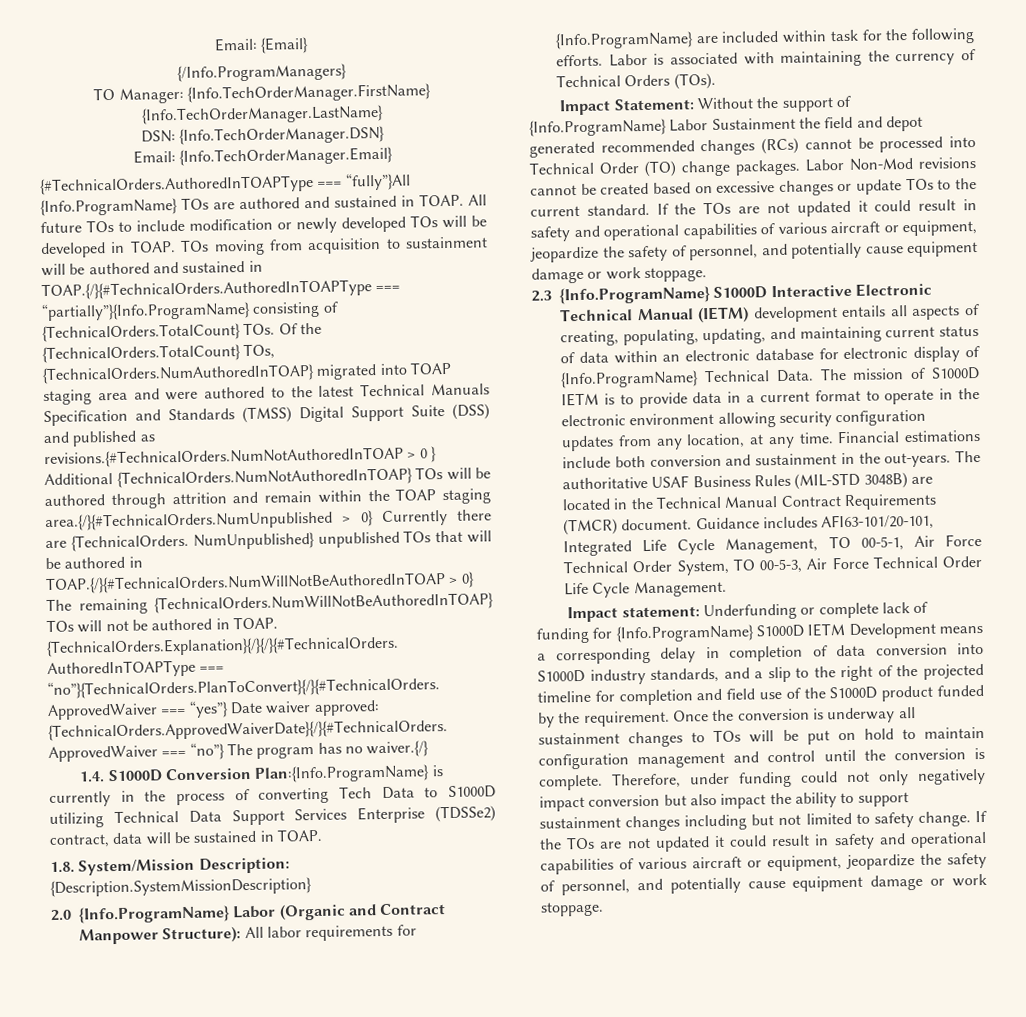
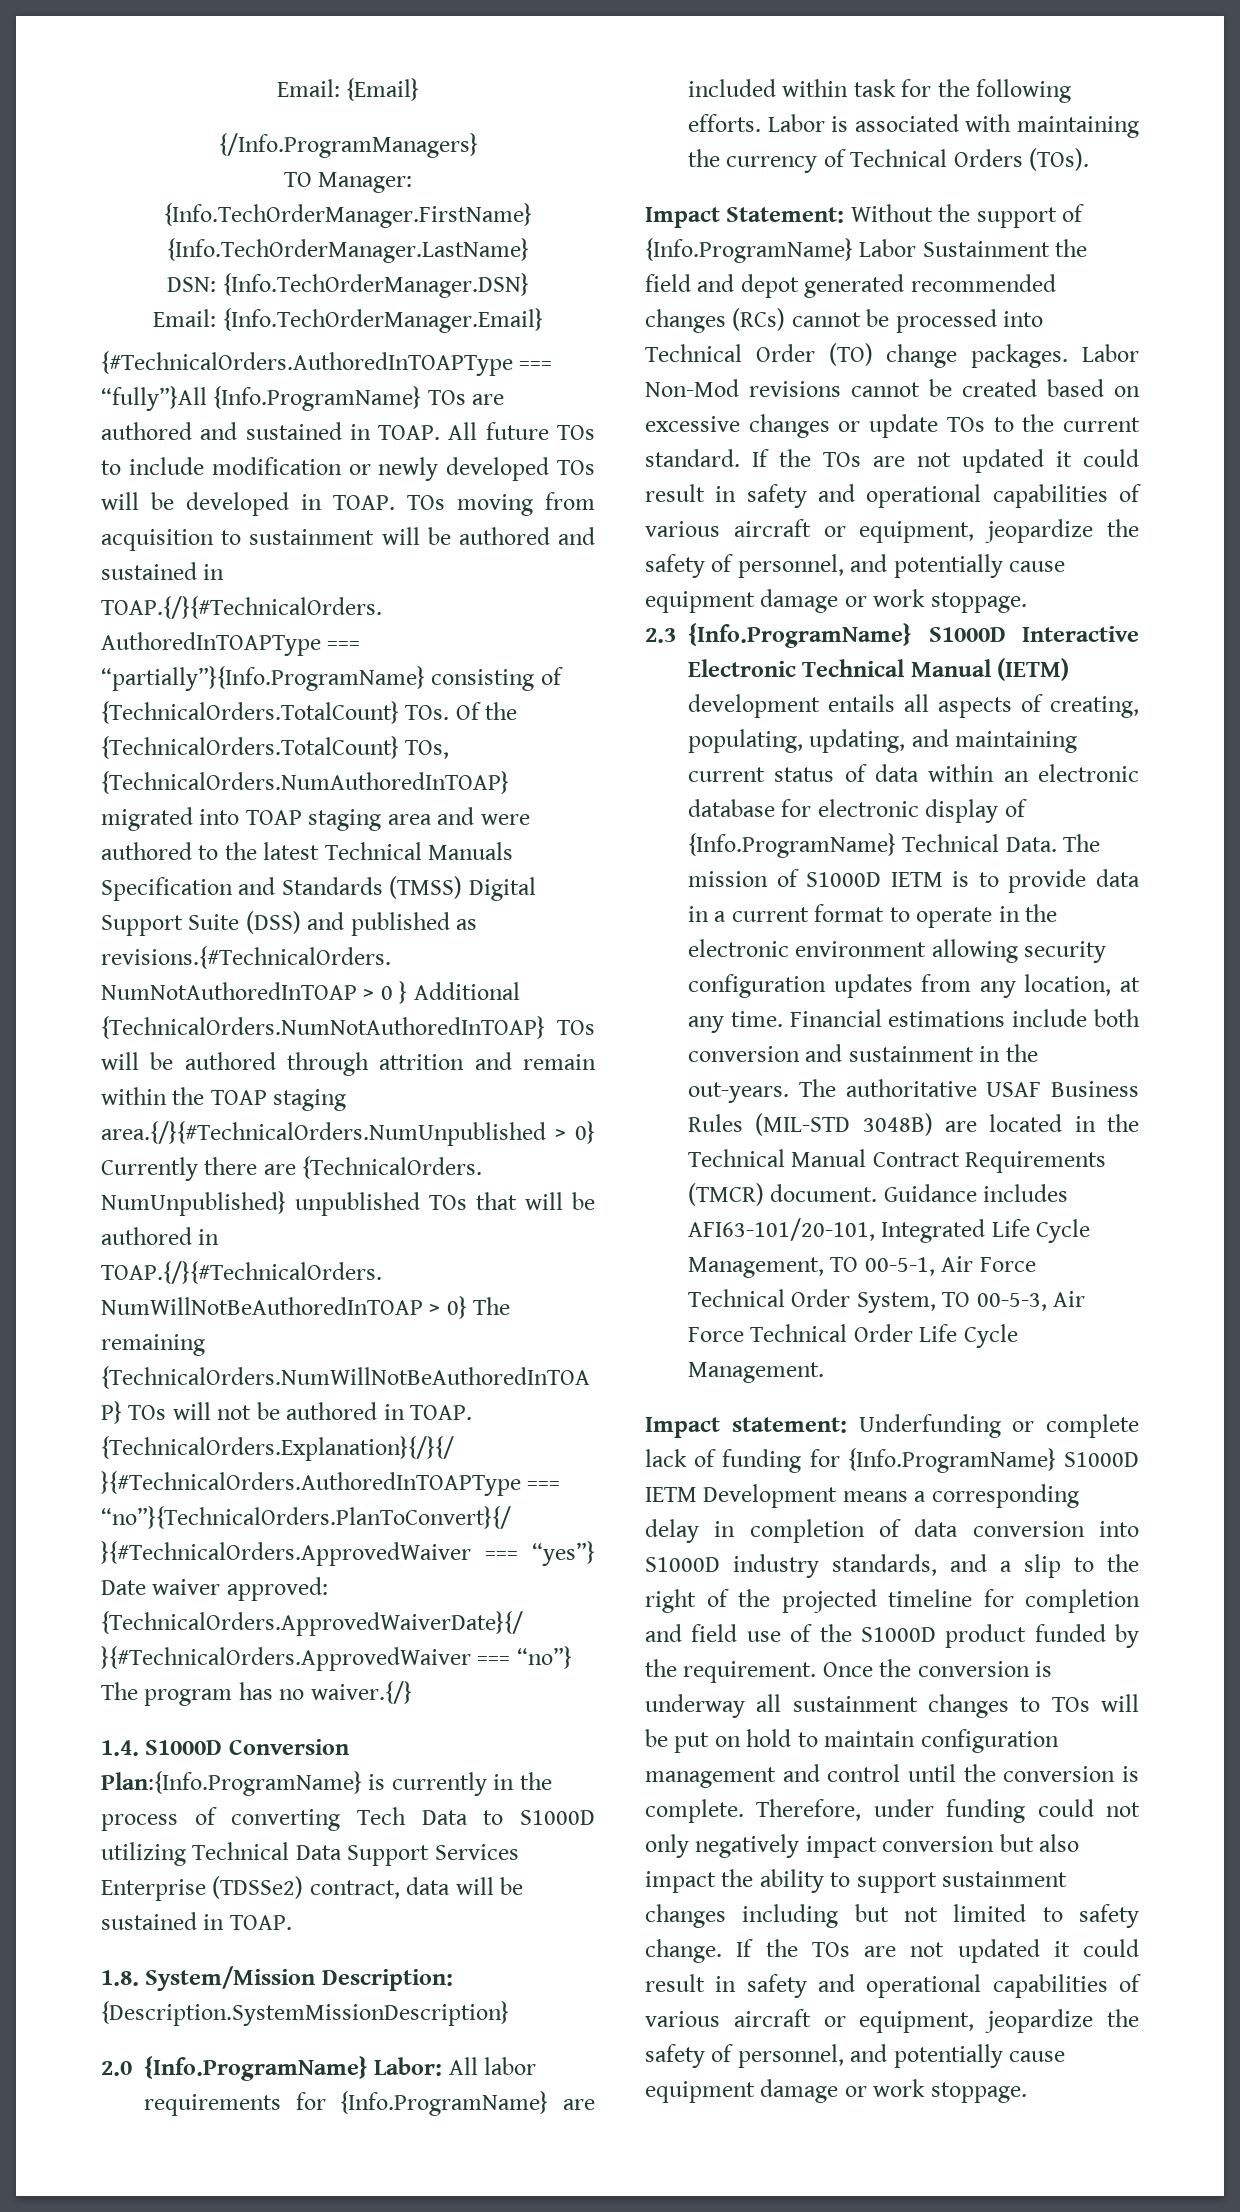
- 2.0 {Info.ProgramName} Labor (Organic and Contract Manpower Structure): All labor requirements for {Info.ProgramName} are included within task for the following efforts.
+ 2.0 {Info.ProgramName} Labor: All labor requirements for {Info.ProgramName} are included within task for the following efforts.

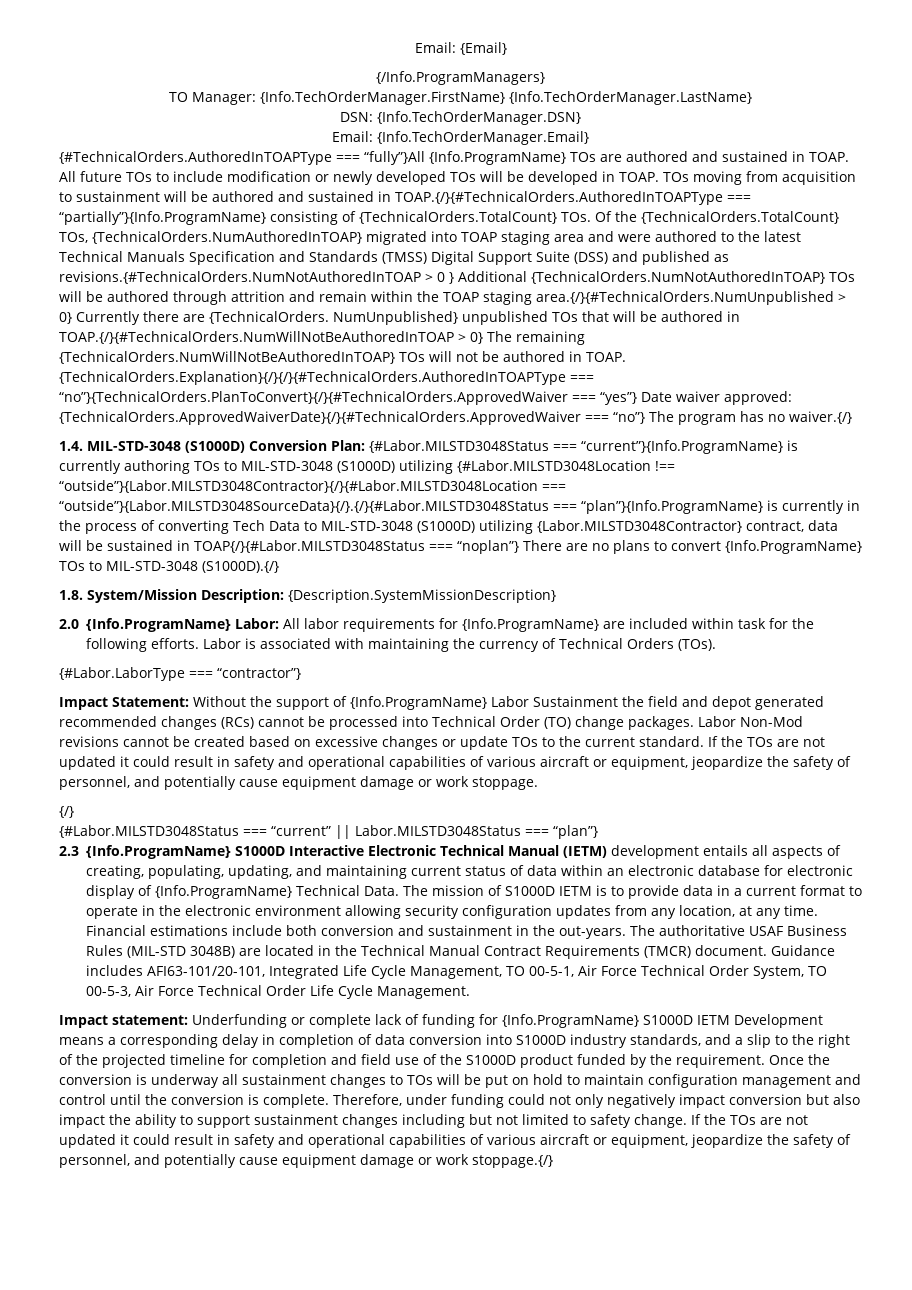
- 1.4. S1000D Conversion Plan:{Info.ProgramName} is currently in the process of converting Tech Data to S1000D utilizing Technical Data Support Services Enterprise (TDSSe2) contract, data will be sustained in TOAP.
+ 1.4. MIL-STD-3048 (S1000D) Conversion Plan: {#Labor.MILSTD3048Status === “current”}{Info.ProgramName} is currently authoring TOs to MIL-STD-3048 (S1000D) utilizing {#Labor.MILSTD3048Location !== “outside”}{Labor.MILSTD3048Contractor}{/}{#Labor.MILSTD3048Location === “outside”}{Labor.MILSTD3048SourceData}{/}.{/}{#Labor.MILSTD3048Status === “plan”}{Info.ProgramName} is currently in the process of converting Tech Data to MIL-STD-3048 (S1000D) utilizing {Labor.MILSTD3048Contractor} contract, data will be sustained in TOAP{/}{#Labor.MILSTD3048Status === “noplan”} There are no plans to convert {Info.ProgramName} TOs to MIL-STD-3048 (S1000D).{/}
+ {#Labor.LaborType === “contractor”}
+ {/}
+ {#Labor.MILSTD3048Status === “current” || Labor.MILSTD3048Status === “plan”}
- Therefore, under funding could not only negatively impact conversion but also impact the ability to support sustainment changes including but not limited to safety change. If the TOs are not updated it could result in safety and operational capabilities of various aircraft or equipment, jeopardize the safety of personnel, and potentially cause equipment damage or work stoppage.
+ Therefore, under funding could not only negatively impact conversion but also impact the ability to support sustainment changes including but not limited to safety change. If the TOs are not updated it could result in safety and operational capabilities of various aircraft or equipment, jeopardize the safety of personnel, and potentially cause equipment damage or work stoppage.{/}

